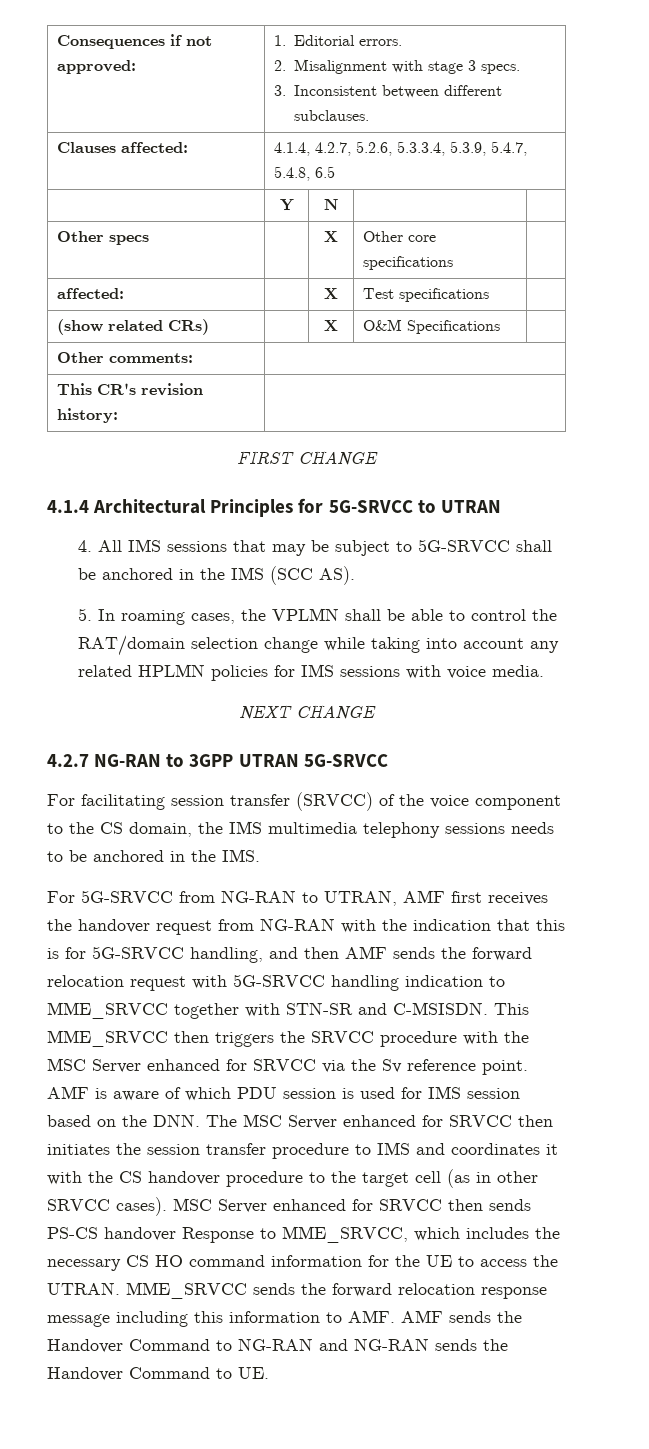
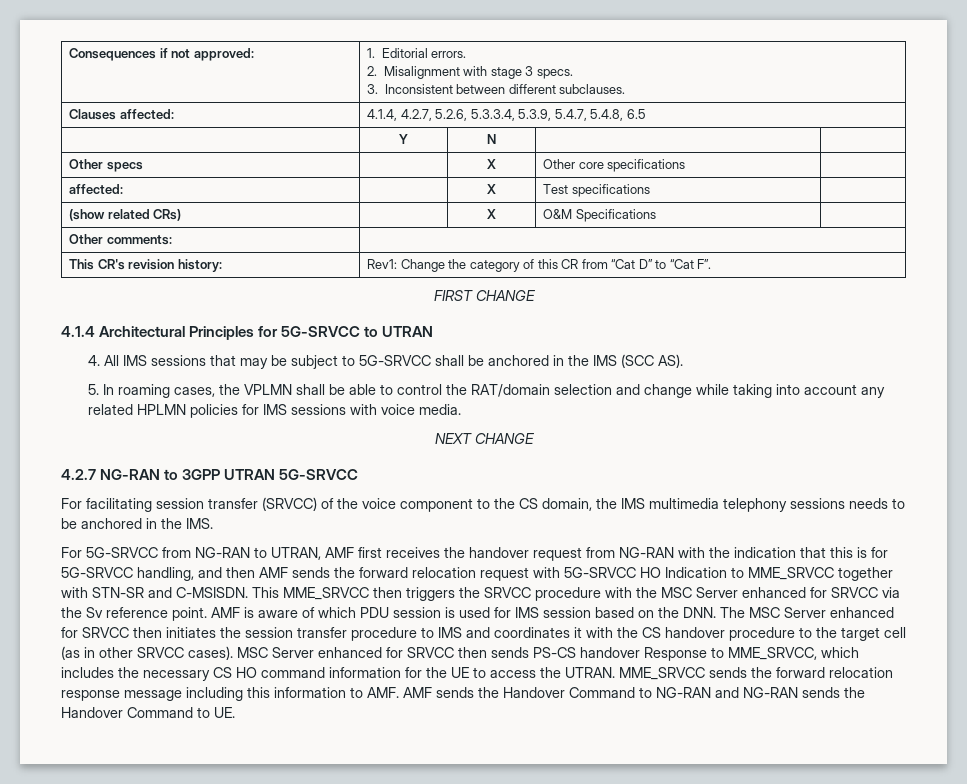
- This CR's revision history: |
+ This CR's revision history: | Rev1: Change the category of this CR from “Cat D” to “Cat F”.
- 5. In roaming cases, the VPLMN shall be able to control the RAT/domain selection change while taking into account any related HPLMN policies for IMS sessions with voice media.
+ 5. In roaming cases, the VPLMN shall be able to control the RAT/domain selection and change while taking into account any related HPLMN policies for IMS sessions with voice media.
- For 5G-SRVCC from NG-RAN to UTRAN, AMF first receives the handover request from NG-RAN with the indication that this is for 5G-SRVCC handling, and then AMF sends the forward relocation request with 5G-SRVCC handling indication to MME_SRVCC together with STN-SR and C-MSISDN.
+ For 5G-SRVCC from NG-RAN to UTRAN, AMF first receives the handover request from NG-RAN with the indication that this is for 5G-SRVCC handling, and then AMF sends the forward relocation request with 5G-SRVCC HO Indication to MME_SRVCC together with STN-SR and C-MSISDN.

